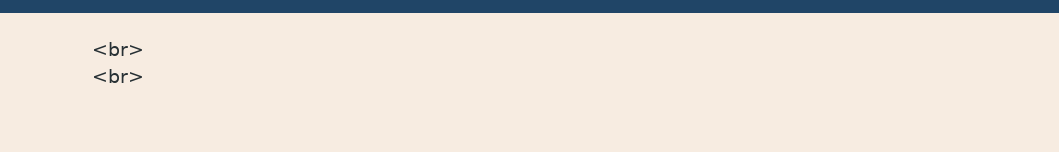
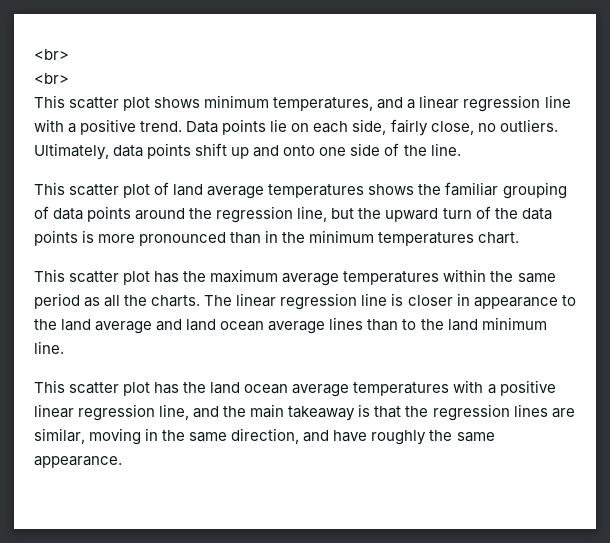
+ This scatter plot shows minimum temperatures, and a linear regression line with a positive trend. Data points lie on each side, fairly close, no outliers. Ultimately, data points shift up and onto one side of the line.
+ This scatter plot of land average temperatures shows the familiar grouping of data points around the regression line, but the upward turn of the data points is more pronounced than in the minimum temperatures chart.
+ This scatter plot has the maximum average temperatures within the same period as all the charts. The linear regression line is closer in appearance to the land average and land ocean average lines than to the land minimum line.
+ This scatter plot has the land ocean average temperatures with a positive linear regression line, and the main takeaway is that the regression lines are similar, moving in the same direction, and have roughly the same appearance.

